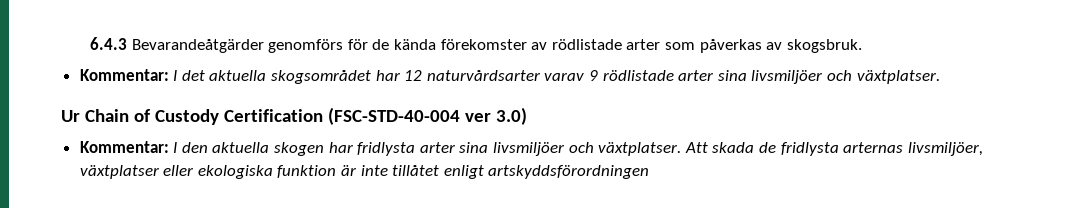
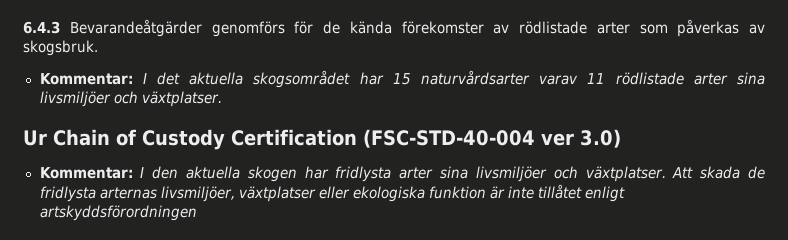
- Kommentar: I det aktuella skogsområdet har 12 naturvårdsarter varav 9 rödlistade arter sina livsmiljöer och växtplatser.
+ Kommentar: I det aktuella skogsområdet har 15 naturvårdsarter varav 11 rödlistade arter sina livsmiljöer och växtplatser.

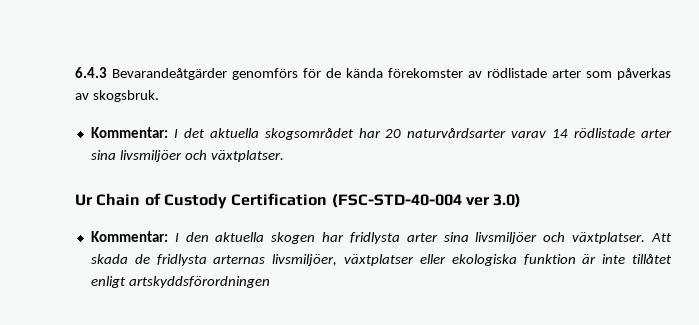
- Kommentar: I det aktuella skogsområdet har 15 naturvårdsarter varav 11 rödlistade arter sina livsmiljöer och växtplatser.
+ Kommentar: I det aktuella skogsområdet har 20 naturvårdsarter varav 14 rödlistade arter sina livsmiljöer och växtplatser.

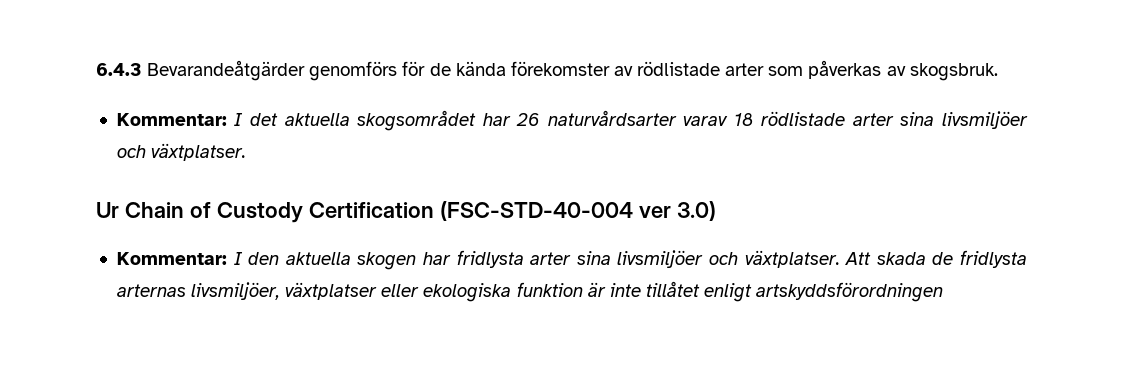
- Kommentar: I det aktuella skogsområdet har 20 naturvårdsarter varav 14 rödlistade arter sina livsmiljöer och växtplatser.
+ Kommentar: I det aktuella skogsområdet har 26 naturvårdsarter varav 18 rödlistade arter sina livsmiljöer och växtplatser.

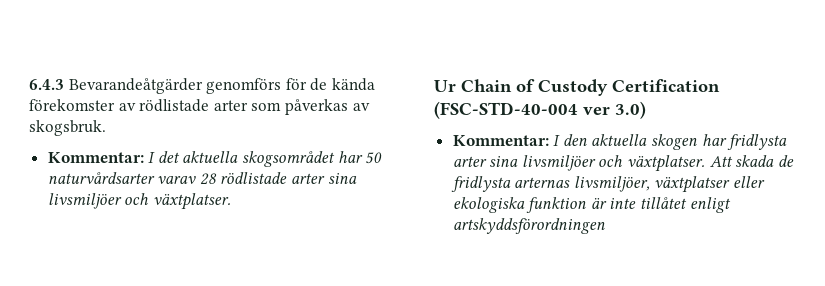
- Kommentar: I det aktuella skogsområdet har 26 naturvårdsarter varav 18 rödlistade arter sina livsmiljöer och växtplatser.
+ Kommentar: I det aktuella skogsområdet har 50 naturvårdsarter varav 28 rödlistade arter sina livsmiljöer och växtplatser.

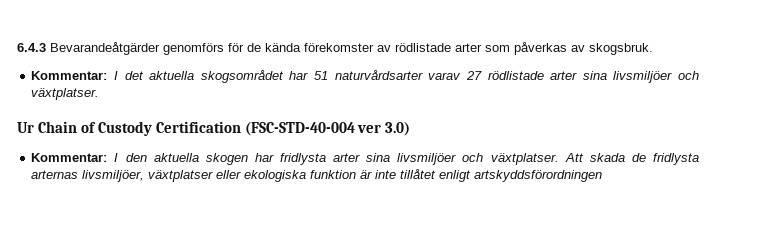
- Kommentar: I det aktuella skogsområdet har 50 naturvårdsarter varav 28 rödlistade arter sina livsmiljöer och växtplatser.
+ Kommentar: I det aktuella skogsområdet har 51 naturvårdsarter varav 27 rödlistade arter sina livsmiljöer och växtplatser.

